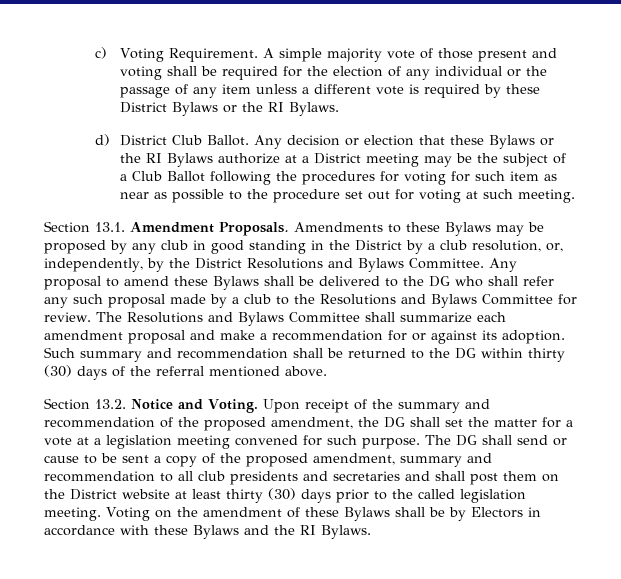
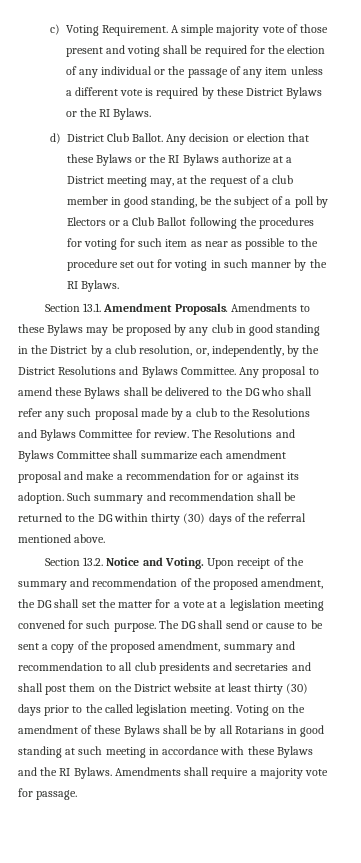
- Any decision or election that these Bylaws or the RI Bylaws authorize at a District meeting may be the subject of a Club Ballot following the procedures for voting for such item as near as possible to the procedure set out for voting at such meeting.
+ Any decision or election that these Bylaws or the RI Bylaws authorize at a District meeting may, at the request of a club member in good standing, be the subject of a poll by Electors or a Club Ballot following the procedures for voting for such item as near as possible to the procedure set out for voting in such manner by the RI Bylaws.
- Voting on the amendment of these Bylaws shall be by Electors in accordance with these Bylaws and the RI Bylaws.
+ Voting on the amendment of these Bylaws shall be by all Rotarians in good standing at such meeting in accordance with these Bylaws and the RI Bylaws.
+ Amendments shall require a majority vote for passage.

